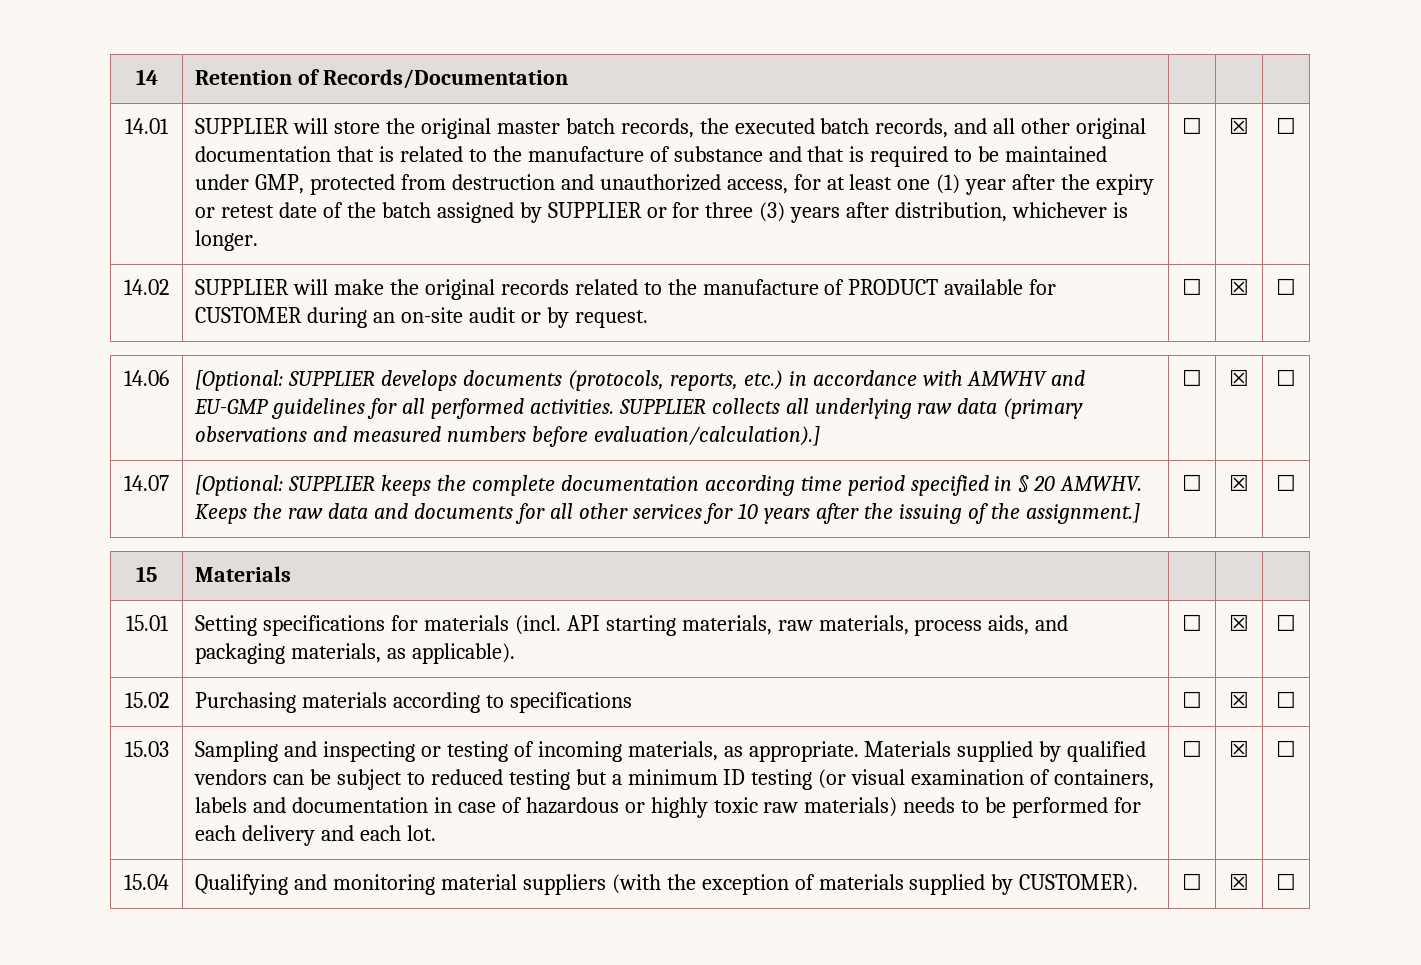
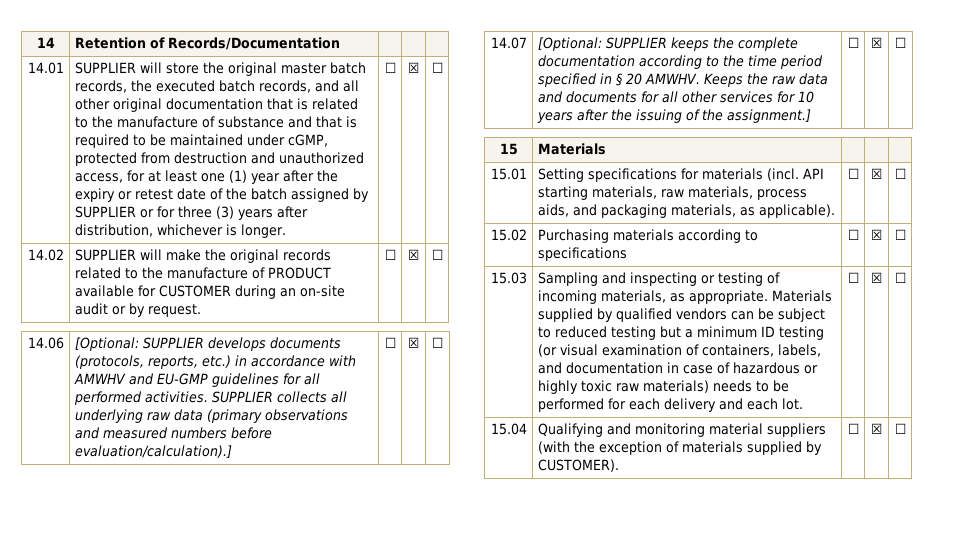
- SUPPLIER will store the original master batch records, the executed batch records, and all other original documentation that is related to the manufacture of substance and that is required to be maintained under GMP, protected from destruction and unauthorized access, for at least one (1) year after the expiry or retest date of the batch assigned by SUPPLIER or for three (3) years after distribution, whichever is longer.
+ SUPPLIER will store the original master batch records, the executed batch records, and all other original documentation that is related to the manufacture of substance and that is required to be maintained under cGMP, protected from destruction and unauthorized access, for at least one (1) year after the expiry or retest date of the batch assigned by SUPPLIER or for three (3) years after distribution, whichever is longer.
- 14.07 | [Optional: SUPPLIER keeps the complete documentation according time period specified in § 20 AMWHV. Keeps the raw data and documents for all other services for 10 years after the issuing of the assignment.] | ☐ | ☒ | ☐
+ 14.07 | [Optional: SUPPLIER keeps the complete documentation according to the time period specified in § 20 AMWHV. Keeps the raw data and documents for all other services for 10 years after the issuing of the assignment.] | ☐ | ☒ | ☐
- Materials supplied by qualified vendors can be subject to reduced testing but a minimum ID testing (or visual examination of containers, labels and documentation in case of hazardous or highly toxic raw materials) needs to be performed for each delivery and each lot.
+ Materials supplied by qualified vendors can be subject to reduced testing but a minimum ID testing (or visual examination of containers, labels, and documentation in case of hazardous or highly toxic raw materials) needs to be performed for each delivery and each lot.

